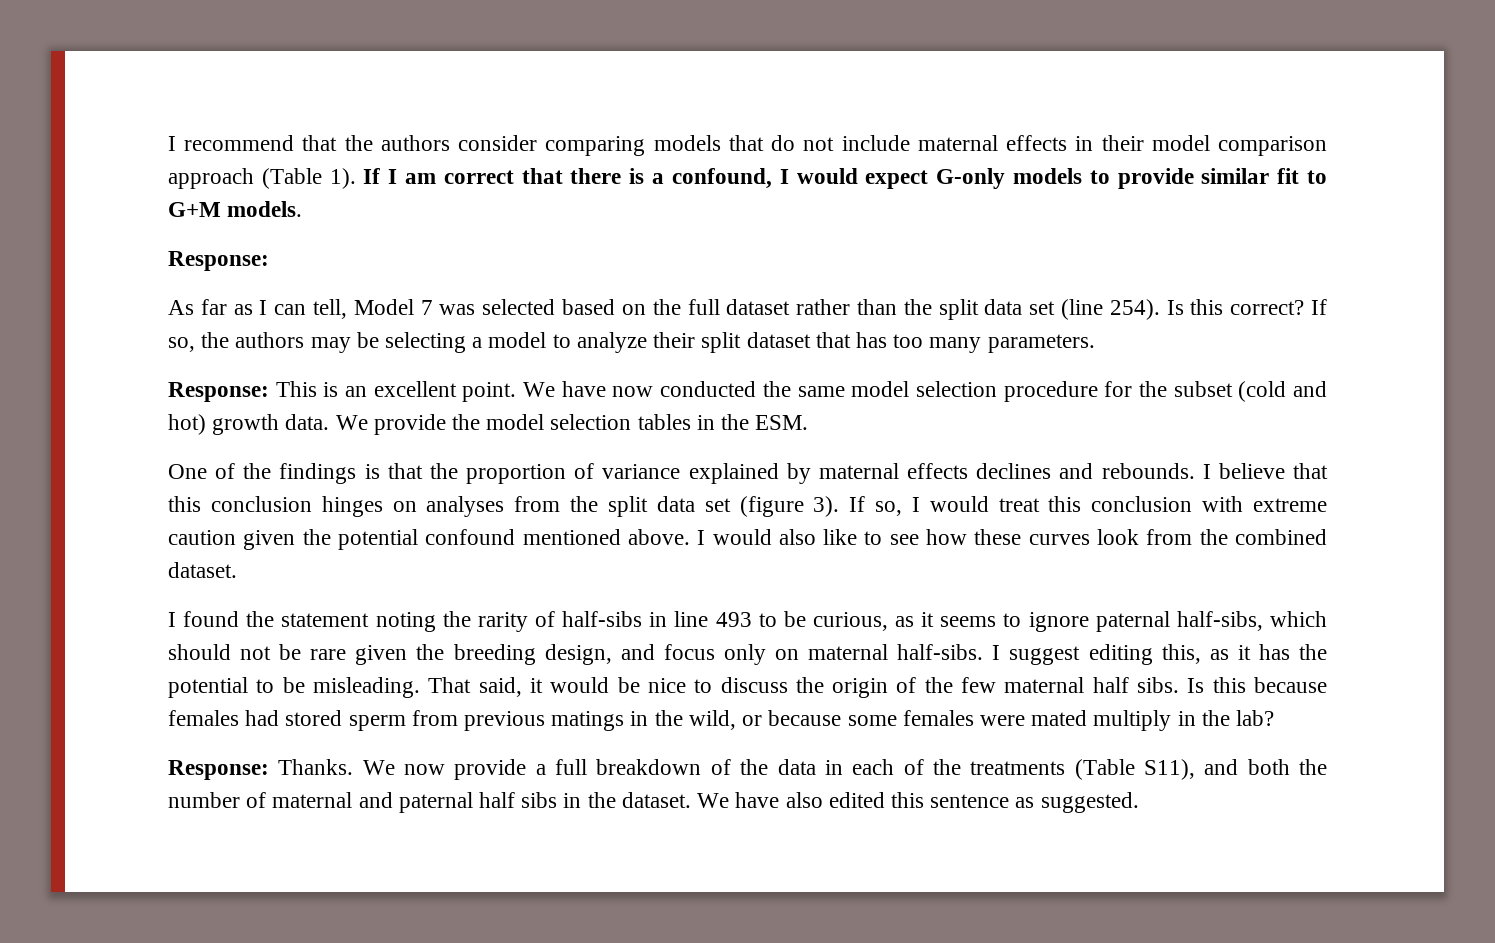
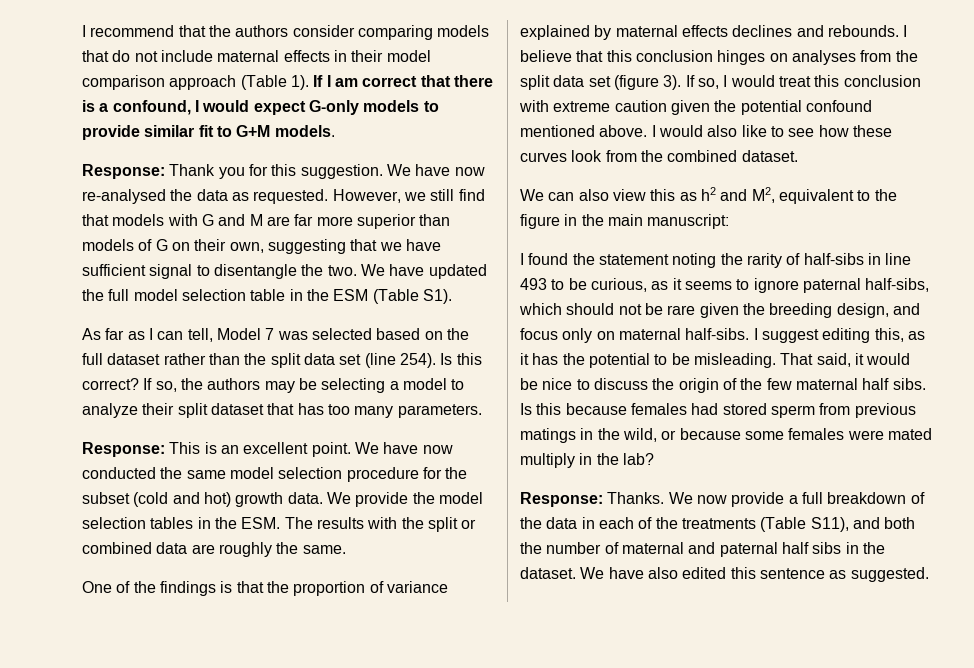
  If I am correct that there is a confound, I would expect G-only models to provide similar fit to G+M models.
- Response:
+ Response: Thank you for this suggestion. We have now re-analysed the data as requested. However, we still find that models with G and M are far more superior than models of G on their own, suggesting that we have sufficient signal to disentangle the two. We have updated the full model selection table in the ESM (Table S1).
- We provide the model selection tables in the ESM.
+ We provide the model selection tables in the ESM. The results with the split or combined data are roughly the same.
+ We can also view this as h2 and M2, equivalent to the figure in the main manuscript:

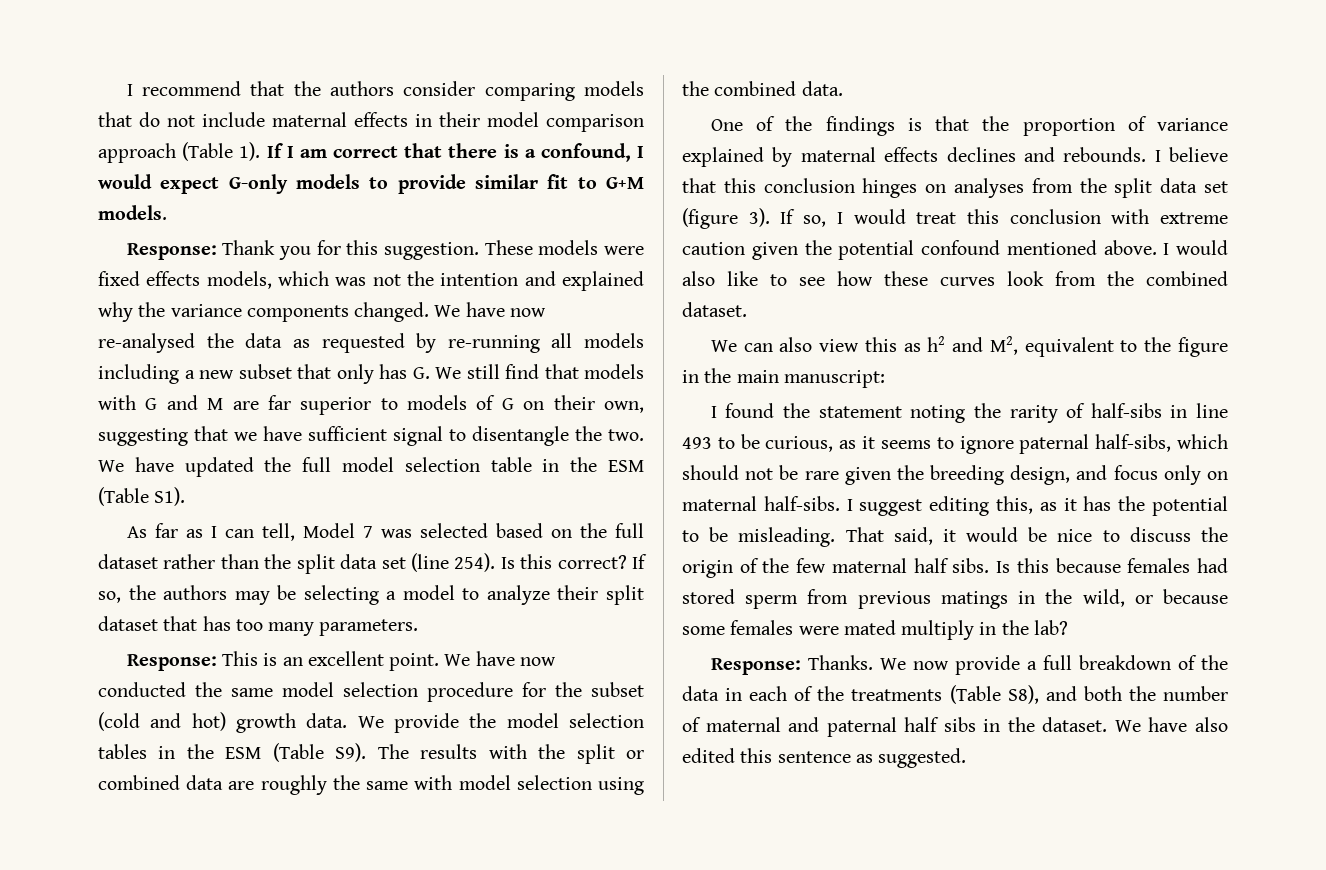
+ These models were fixed effects models, which was not the intention and explained why the variance components changed.
- We have now re-analysed the data as requested. However, we still find that models with G and M are far more superior than models of G on their own, suggesting that we have sufficient signal to disentangle the two.
+ We have now re-analysed the data as requested by re-running all models including a new subset that only has G. We still find that models with G and M are far superior to models of G on their own, suggesting that we have sufficient signal to disentangle the two.
- We provide the model selection tables in the ESM. The results with the split or combined data are roughly the same.
+ We provide the model selection tables in the ESM (Table S9). The results with the split or combined data are roughly the same with model selection using the combined data.
- We now provide a full breakdown of the data in each of the treatments (Table S11), and both the number of maternal and paternal half sibs in the dataset.
+ We now provide a full breakdown of the data in each of the treatments (Table S8), and both the number of maternal and paternal half sibs in the dataset.

